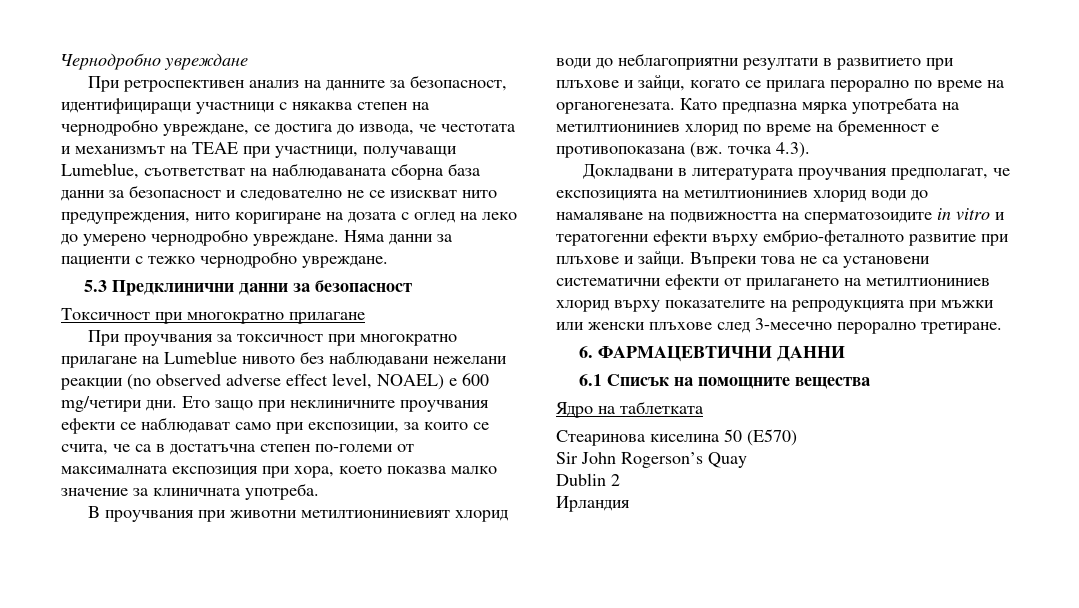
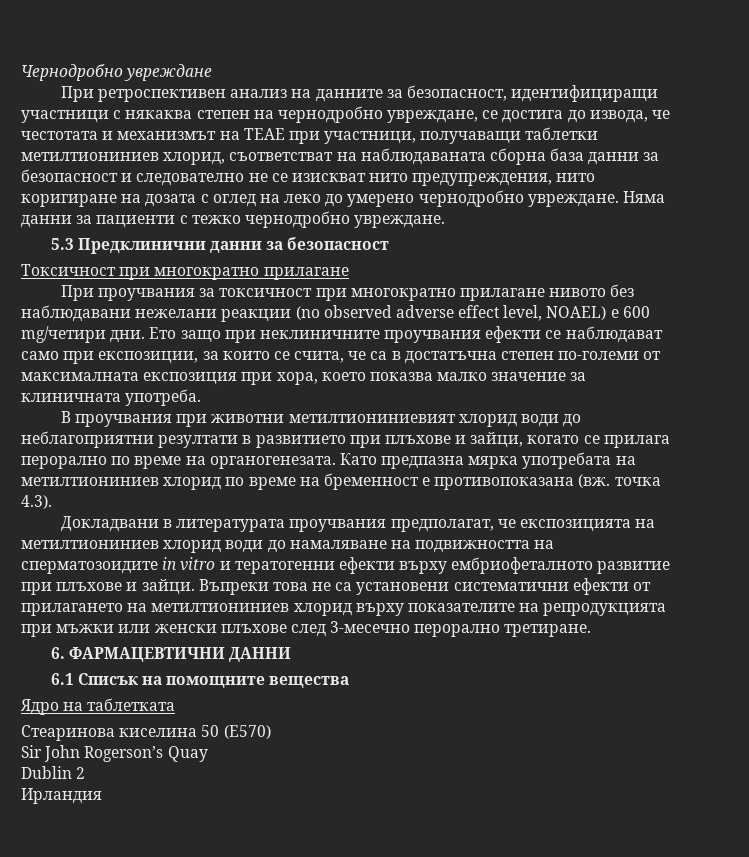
- При ретроспективен анализ на данните за безопасност, идентифициращи участници с някаква степен на чернодробно увреждане, се достига до извода, че честотата и механизмът на TEAE при участници, получаващи Lumeblue, съответстват на наблюдаваната сборна база данни за безопасност и следователно не се изискват нито предупреждения, нито коригиране на дозата с оглед на леко до умерено чернодробно увреждане.
+ При ретроспективен анализ на данните за безопасност, идентифициращи участници с някаква степен на чернодробно увреждане, се достига до извода, че честотата и механизмът на TEAE при участници, получаващи таблетки метилтиониниев хлорид, съответстват на наблюдаваната сборна база данни за безопасност и следователно не се изискват нито предупреждения, нито коригиране на дозата с оглед на леко до умерено чернодробно увреждане.
- При проучвания за токсичност при многократно прилагане на Lumeblue нивото без наблюдавани нежелани реакции (no observed adverse effect level, NOAEL) е 600 mg/четири дни.
+ При проучвания за токсичност при многократно прилагане нивото без наблюдавани нежелани реакции (no observed adverse effect level, NOAEL) е 600 mg/четири дни.
- Докладвани в литературата проучвания предполагат, че експозицията на метилтиониниев хлорид води до намаляване на подвижността на сперматозоидите in vitro и тератогенни ефекти върху ембрио-феталното развитие при плъхове и зайци.
+ Докладвани в литературата проучвания предполагат, че експозицията на метилтиониниев хлорид води до намаляване на подвижността на сперматозоидите in vitro и тератогенни ефекти върху ембриофеталното развитие при плъхове и зайци.

